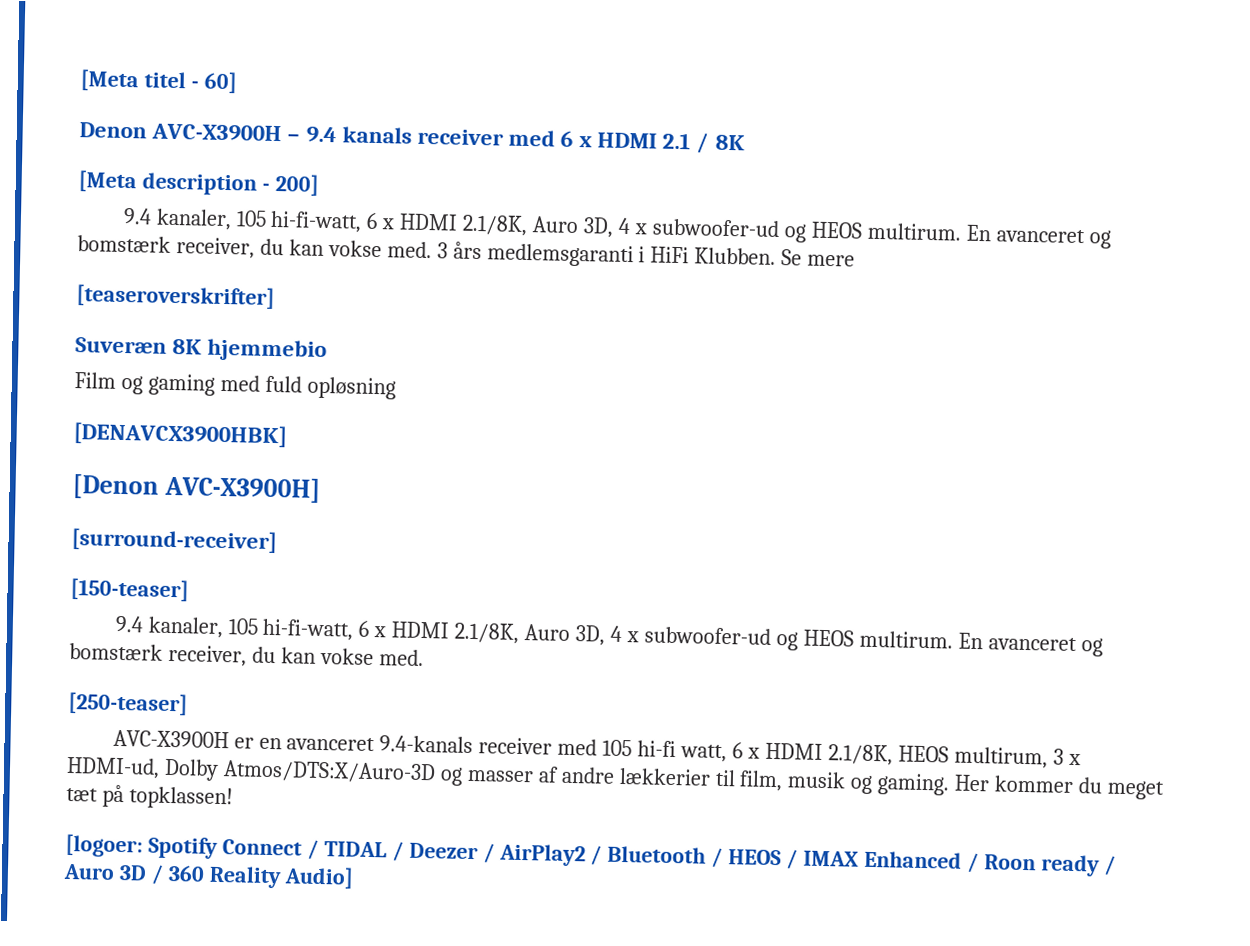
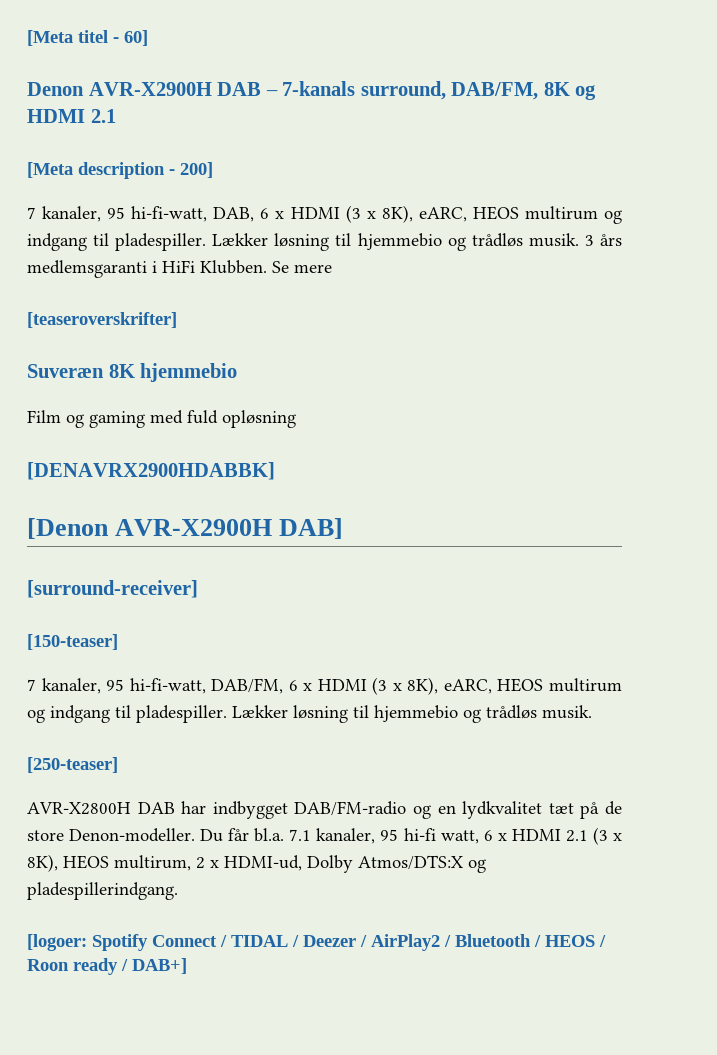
- Denon AVC-X3900H – 9.4 kanals receiver med 6 x HDMI 2.1 / 8K
+ Denon AVR-X2900H DAB – 7-kanals surround, DAB/FM, 8K og HDMI 2.1
  [Meta description - 200]
- 9.4 kanaler, 105 hi-fi-watt, 6 x HDMI 2.1/8K, Auro 3D, 4 x subwoofer-ud og HEOS multirum. En avanceret og bomstærk receiver, du kan vokse med.
+ 7 kanaler, 95 hi-fi-watt, DAB, 6 x HDMI (3 x 8K), eARC, HEOS multirum og indgang til pladespiller. Lækker løsning til hjemmebio og trådløs musik.
- [DENAVCX3900HBK]
+ [DENAVRX2900HDABBK]
- [Denon AVC-X3900H]
+ [Denon AVR-X2900H DAB]
  [150-teaser]
- 9.4 kanaler, 105 hi-fi-watt, 6 x HDMI 2.1/8K, Auro 3D, 4 x subwoofer-ud og HEOS multirum. En avanceret og bomstærk receiver, du kan vokse med.
+ 7 kanaler, 95 hi-fi-watt, DAB/FM, 6 x HDMI (3 x 8K), eARC, HEOS multirum og indgang til pladespiller. Lækker løsning til hjemmebio og trådløs musik.
  [250-teaser]
- AVC-X3900H er en avanceret 9.4-kanals receiver med 105 hi-fi watt, 6 x HDMI 2.1/8K, HEOS multirum, 3 x HDMI-ud, Dolby Atmos/DTS:X/Auro-3D og masser af andre lækkerier til film, musik og gaming. Her kommer du meget tæt på topklassen!
+ AVR-X2800H DAB har indbygget DAB/FM-radio og en lydkvalitet tæt på de store Denon-modeller. Du får bl.a. 7.1 kanaler, 95 hi-fi watt, 6 x HDMI 2.1 (3 x 8K), HEOS multirum, 2 x HDMI-ud, Dolby Atmos/DTS:X og pladespillerindgang.
- [logoer: Spotify Connect / TIDAL / Deezer / AirPlay2 / Bluetooth / HEOS / IMAX Enhanced / Roon ready / Auro 3D / 360 Reality Audio]
+ [logoer: Spotify Connect / TIDAL / Deezer / AirPlay2 / Bluetooth / HEOS / Roon ready / DAB+]

